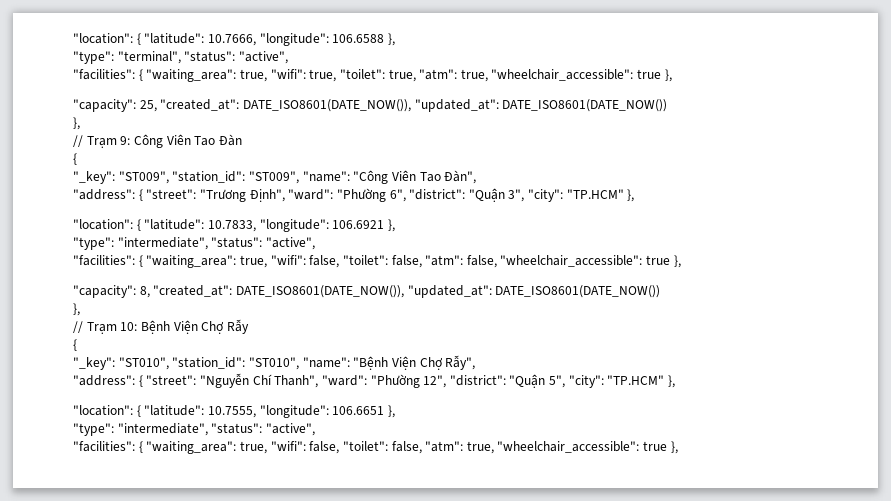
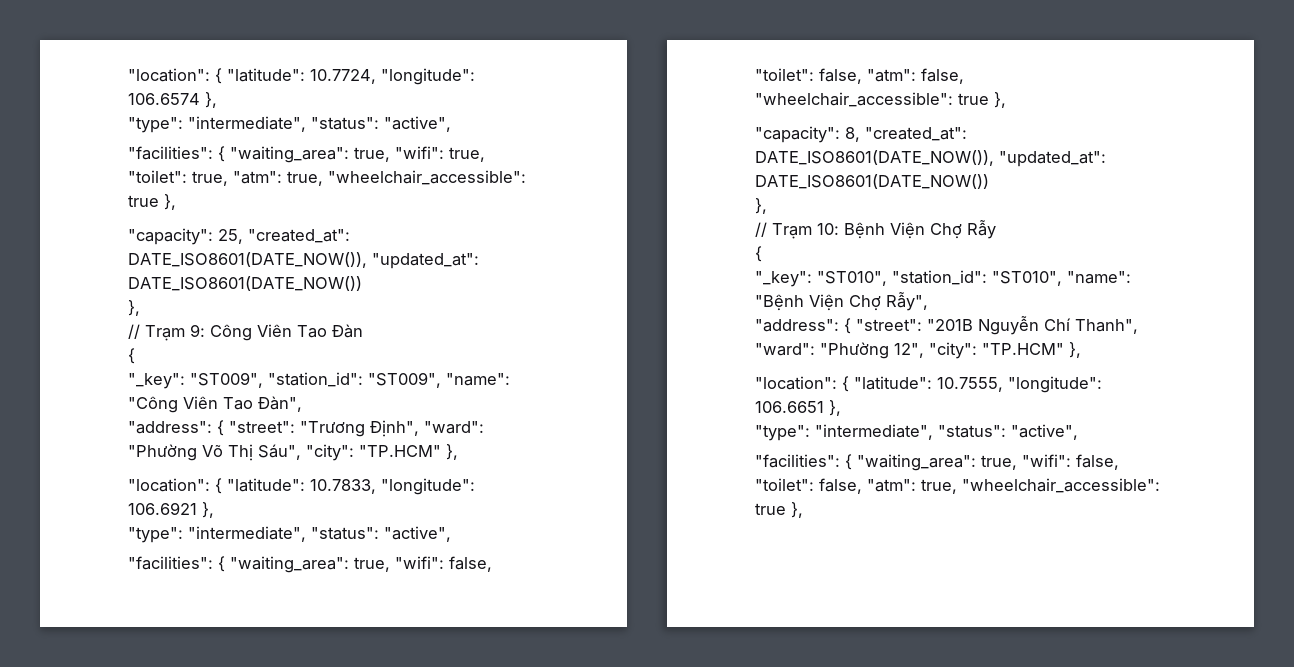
- "location": { "latitude": 10.7666, "longitude": 106.6588 },
- "type": "terminal", "status": "active",
+ "location": { "latitude": 10.7724, "longitude": 106.6574 },
+ "type": "intermediate", "status": "active",
- "address": { "street": "Trương Định", "ward": "Phường 6", "district": "Quận 3", "city": "TP.HCM" },
+ "address": { "street": "Trương Định", "ward": "Phường Võ Thị Sáu", "city": "TP.HCM" },
- "address": { "street": "Nguyễn Chí Thanh", "ward": "Phường 12", "district": "Quận 5", "city": "TP.HCM" },
+ "address": { "street": "201B Nguyễn Chí Thanh", "ward": "Phường 12", "city": "TP.HCM" },

